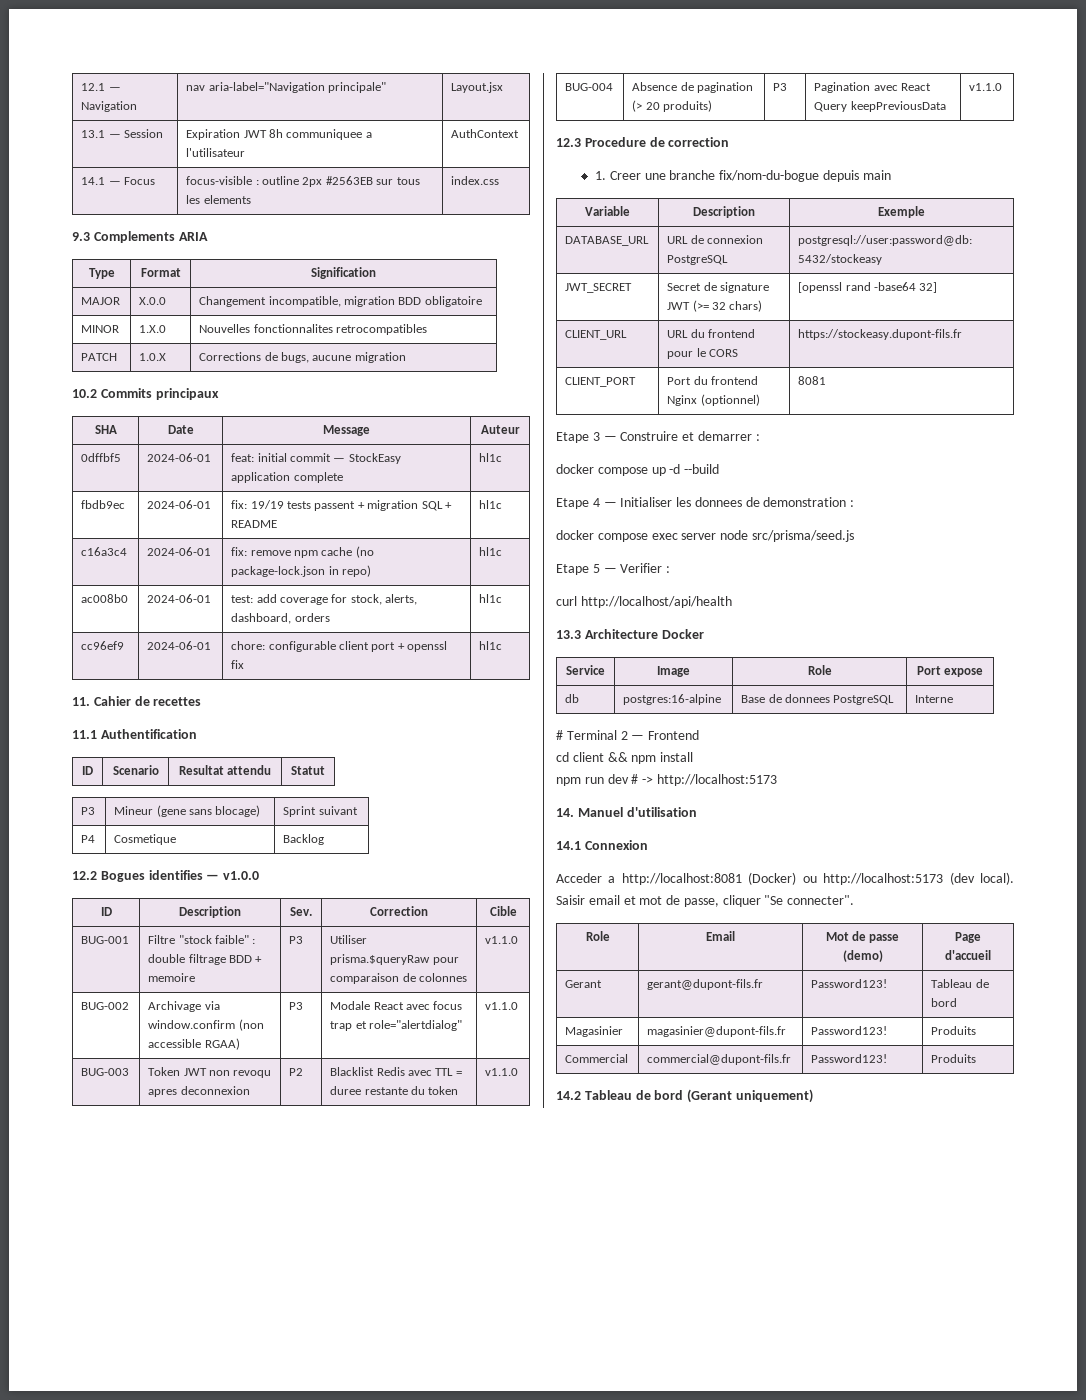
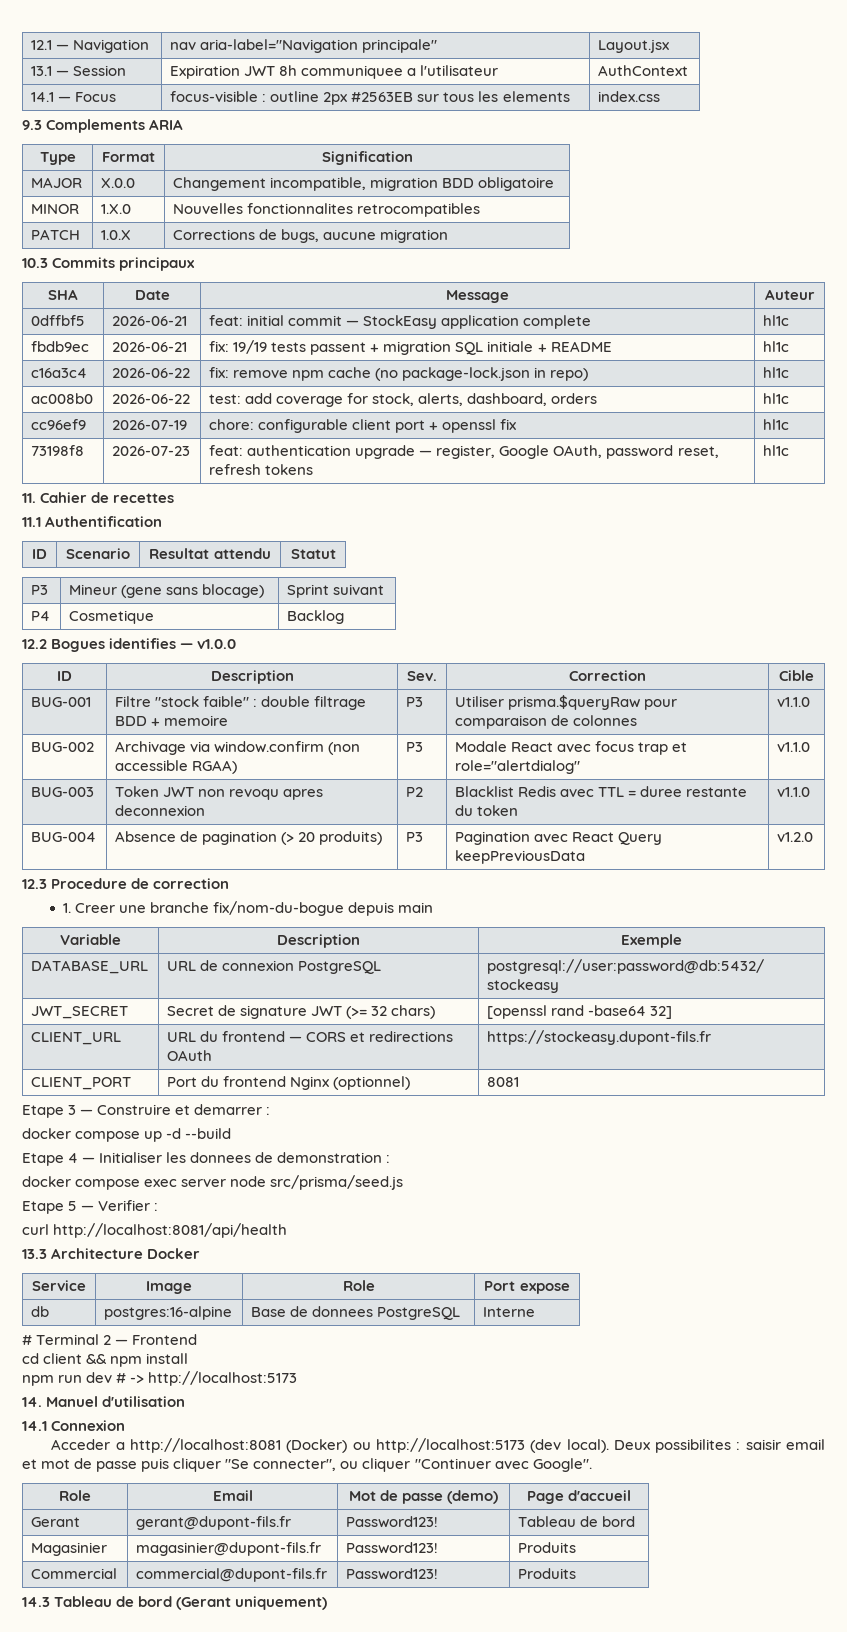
- 10.2 Commits principaux
+ 10.3 Commits principaux
- 0dffbf5 | 2024-06-01 | feat: initial commit — StockEasy application complete | hl1c
+ 0dffbf5 | 2026-06-21 | feat: initial commit — StockEasy application complete | hl1c
- fbdb9ec | 2024-06-01 | fix: 19/19 tests passent + migration SQL + README | hl1c
+ fbdb9ec | 2026-06-21 | fix: 19/19 tests passent + migration SQL initiale + README | hl1c
- c16a3c4 | 2024-06-01 | fix: remove npm cache (no package-lock.json in repo) | hl1c
+ c16a3c4 | 2026-06-22 | fix: remove npm cache (no package-lock.json in repo) | hl1c
- ac008b0 | 2024-06-01 | test: add coverage for stock, alerts, dashboard, orders | hl1c
+ ac008b0 | 2026-06-22 | test: add coverage for stock, alerts, dashboard, orders | hl1c
- cc96ef9 | 2024-06-01 | chore: configurable client port + openssl fix | hl1c
+ cc96ef9 | 2026-07-19 | chore: configurable client port + openssl fix | hl1c
+ 73198f8 | 2026-07-23 | feat: authentication upgrade — register, Google OAuth, password reset, refresh tokens | hl1c
- BUG-004 | Absence de pagination (> 20 produits) | P3 | Pagination avec React Query keepPreviousData | v1.1.0
+ BUG-004 | Absence de pagination (> 20 produits) | P3 | Pagination avec React Query keepPreviousData | v1.2.0
- CLIENT_URL | URL du frontend pour le CORS | https://stockeasy.dupont-fils.fr
+ CLIENT_URL | URL du frontend — CORS et redirections OAuth | https://stockeasy.dupont-fils.fr
- curl http://localhost/api/health
+ curl http://localhost:8081/api/health
- Saisir email et mot de passe, cliquer "Se connecter".
+ Deux possibilites : saisir email et mot de passe puis cliquer "Se connecter", ou cliquer "Continuer avec Google".
- 14.2 Tableau de bord (Gerant uniquement)
+ 14.3 Tableau de bord (Gerant uniquement)

